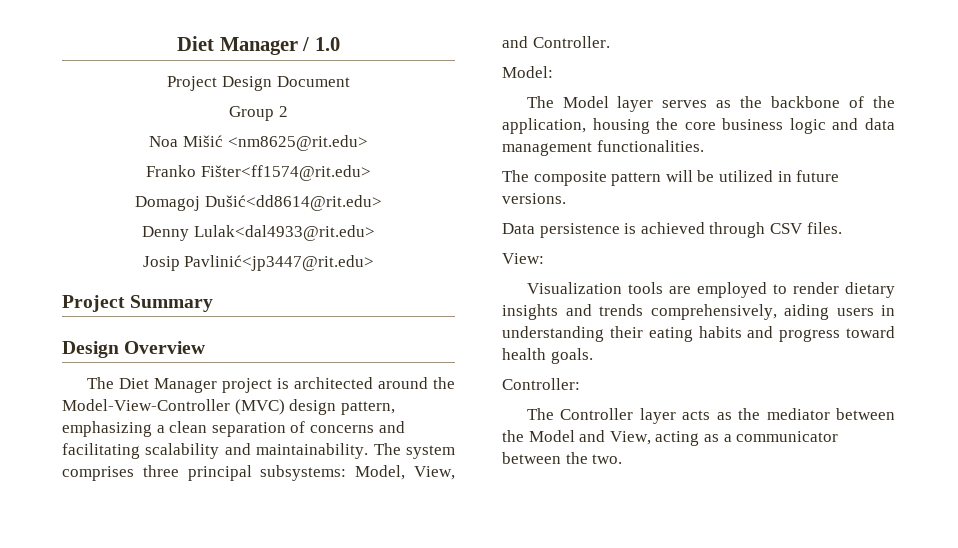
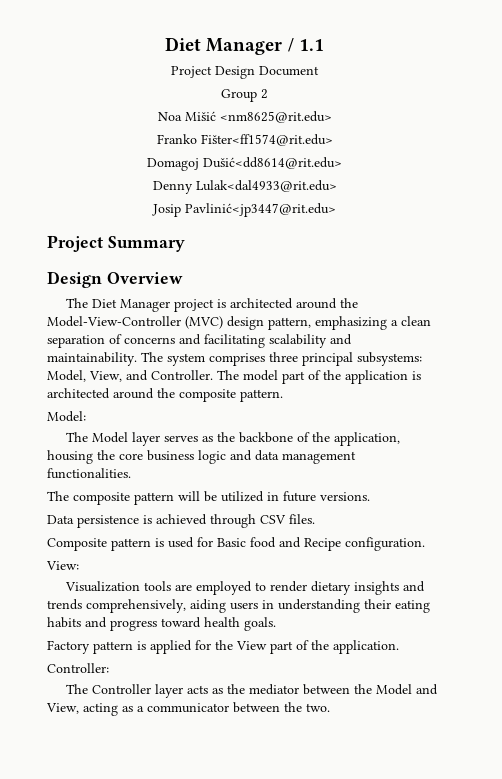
- Diet Manager / 1.0
+ Diet Manager / 1.1
+ The model part of the application is architected around the composite pattern.
+ Composite pattern is used for Basic food and Recipe configuration.
+ Factory pattern is applied for the View part of the application.

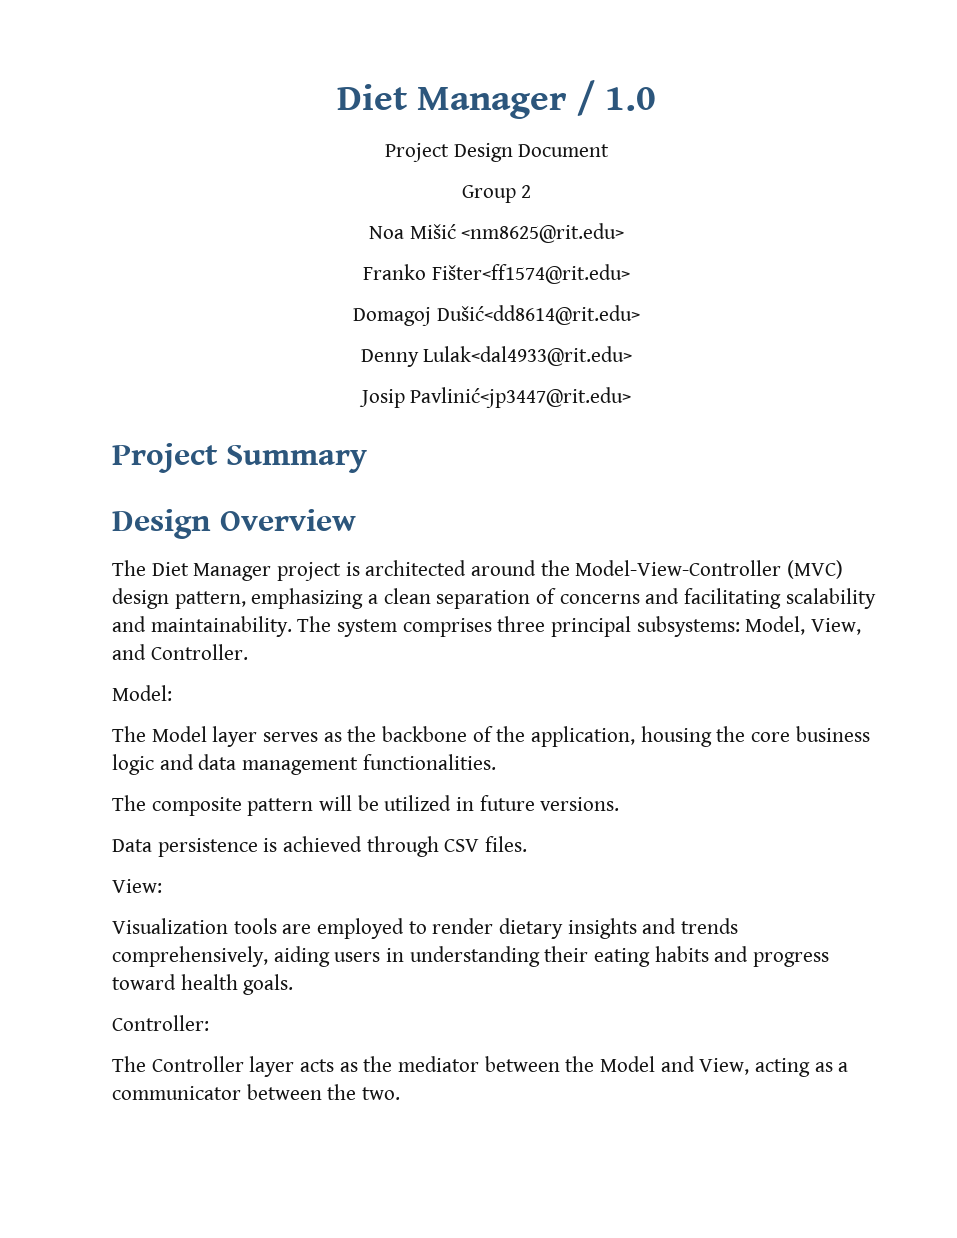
- Diet Manager / 1.1
+ Diet Manager / 1.0
- The model part of the application is architected around the composite pattern.
- Composite pattern is used for Basic food and Recipe configuration.
- Factory pattern is applied for the View part of the application.

